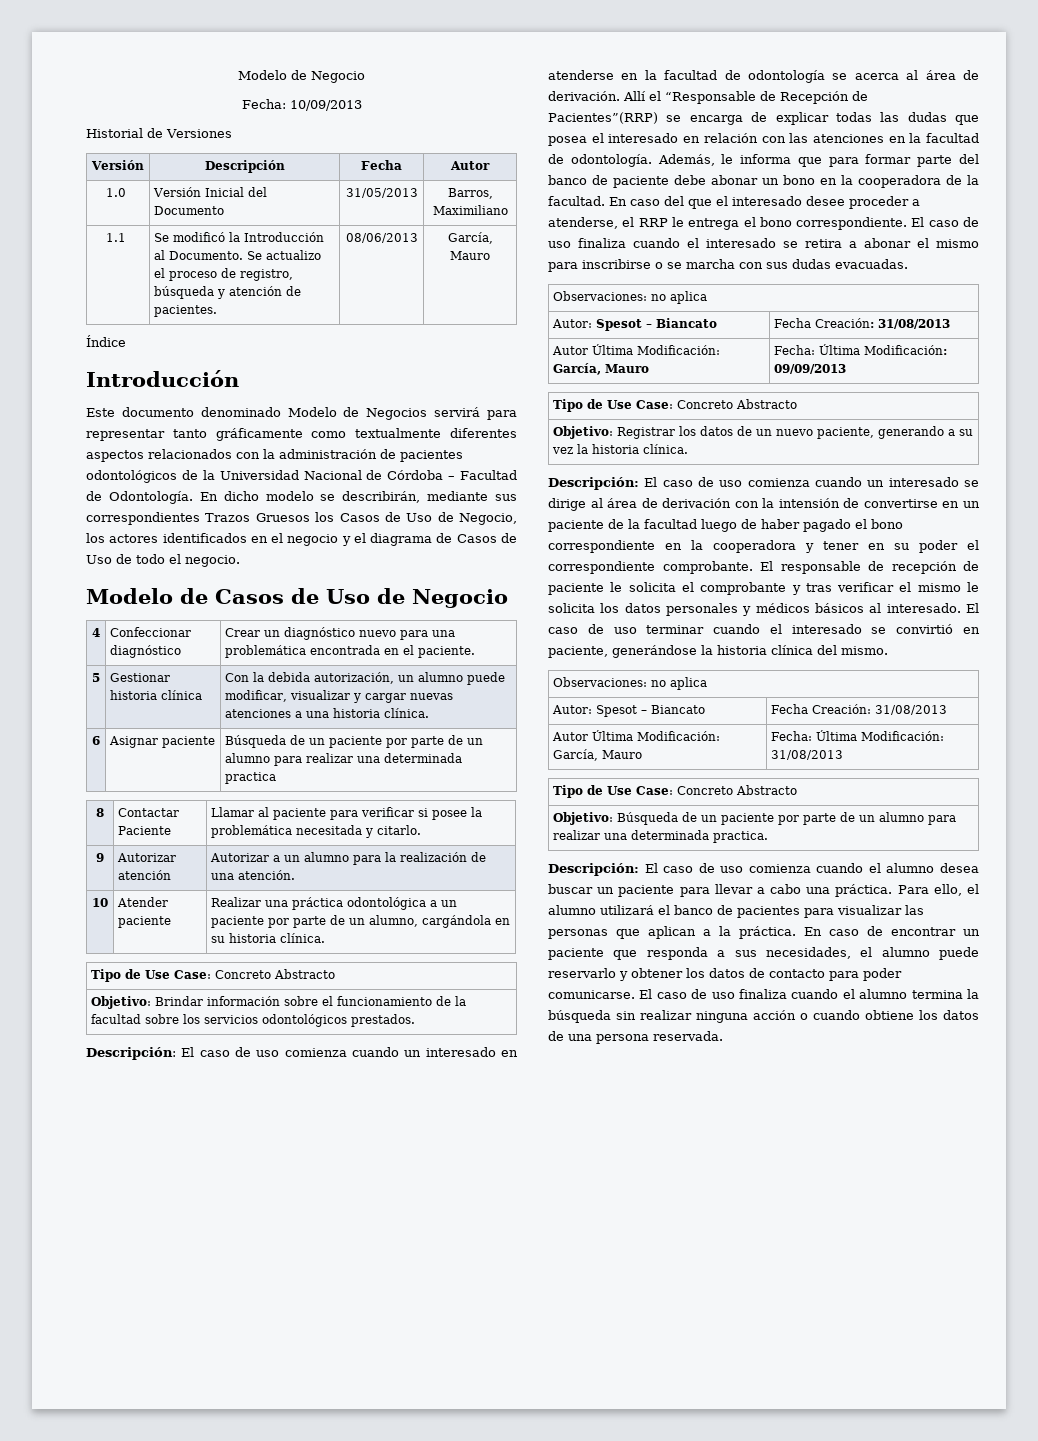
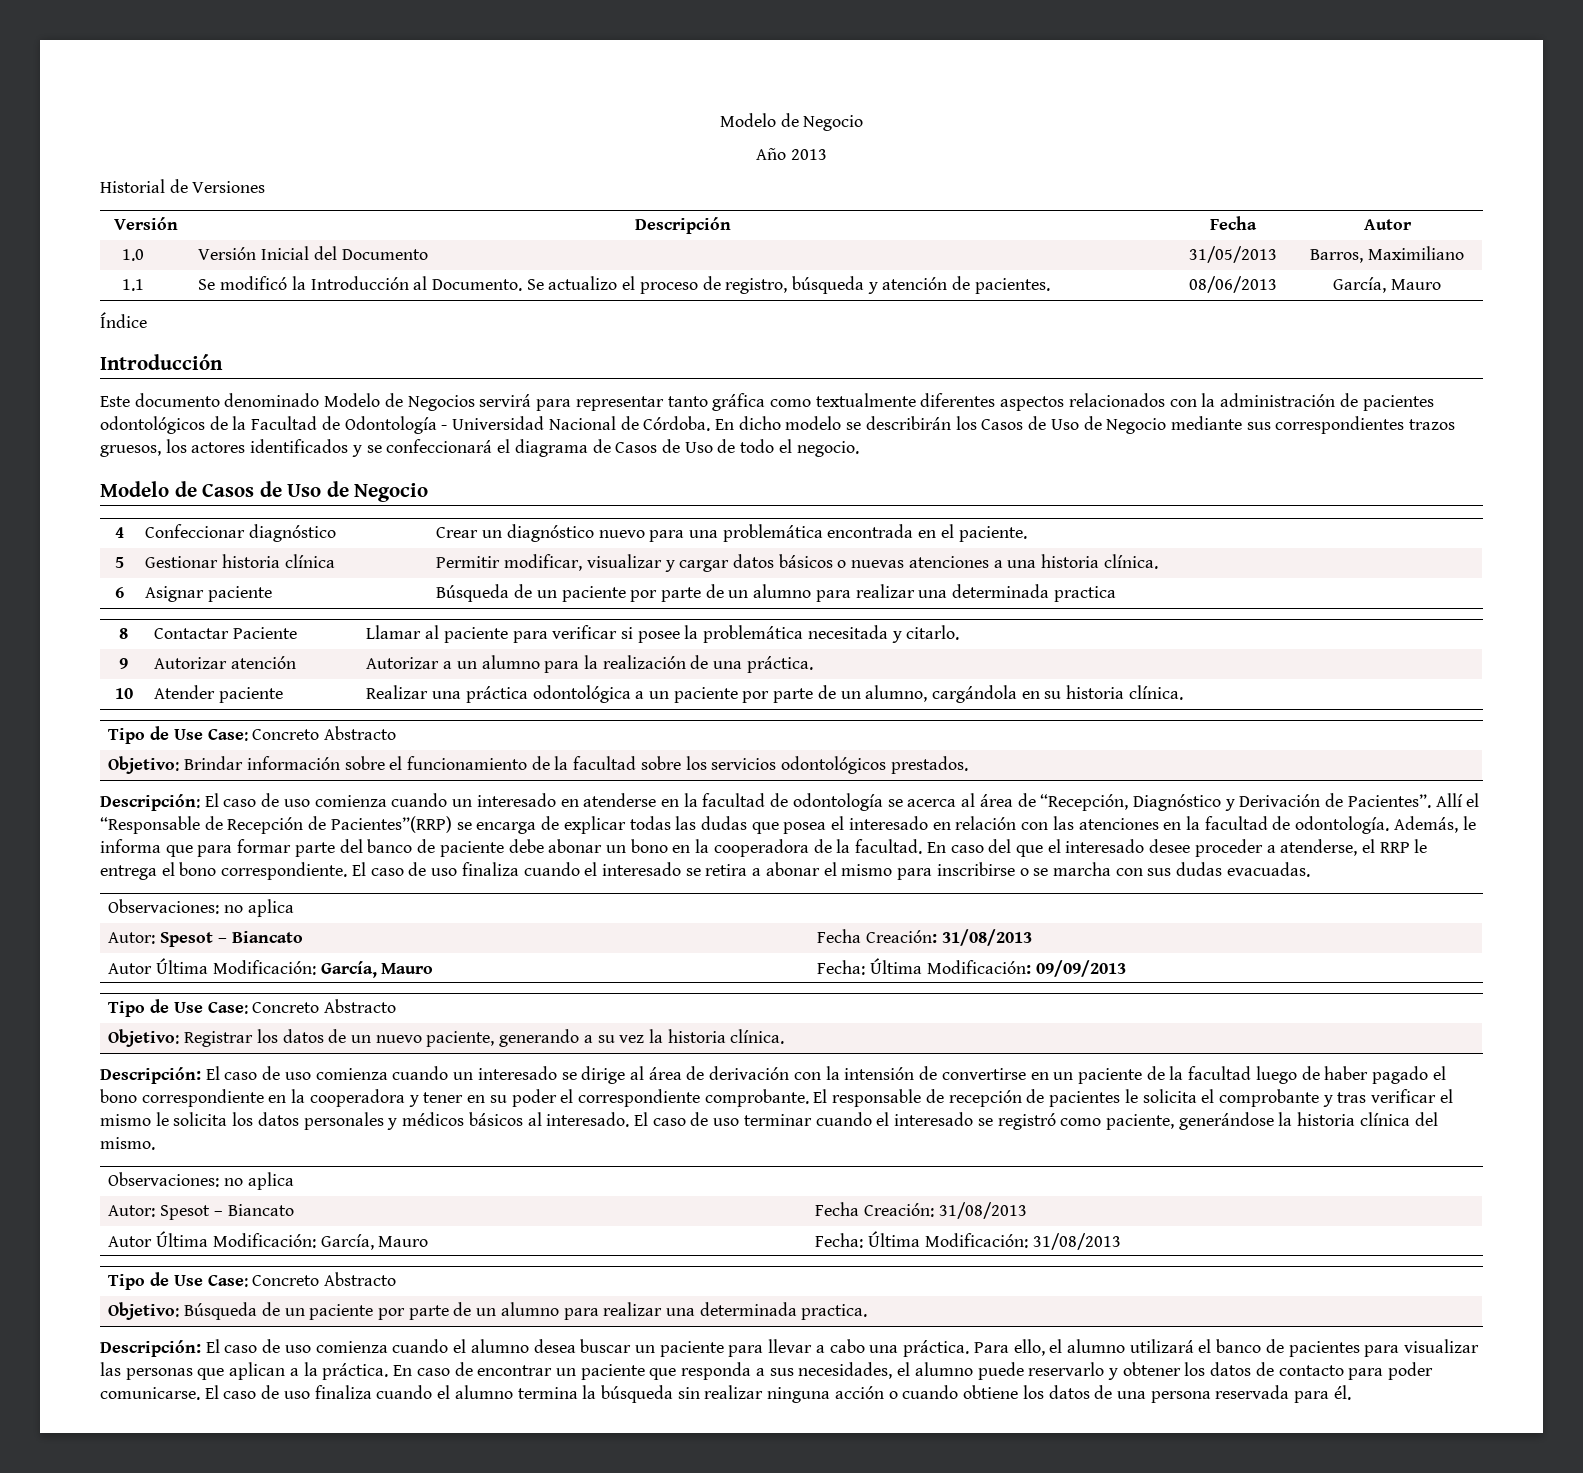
- Fecha: 10/09/2013
+ Año 2013
- Este documento denominado Modelo de Negocios servirá para representar tanto gráficamente como textualmente diferentes aspectos relacionados con la administración de pacientes odontológicos de la Universidad Nacional de Córdoba – Facultad de Odontología. En dicho modelo se describirán, mediante sus correspondientes Trazos Gruesos los Casos de Uso de Negocio, los actores identificados en el negocio y el diagrama de Casos de Uso de todo el negocio.
+ Este documento denominado Modelo de Negocios servirá para representar tanto gráfica como textualmente diferentes aspectos relacionados con la administración de pacientes odontológicos de la Facultad de Odontología - Universidad Nacional de Córdoba. En dicho modelo se describirán los Casos de Uso de Negocio mediante sus correspondientes trazos gruesos, los actores identificados y se confeccionará el diagrama de Casos de Uso de todo el negocio.
- 5 | Gestionar historia clínica | Con la debida autorización, un alumno puede modificar, visualizar y cargar nuevas atenciones a una historia clínica.
+ 5 | Gestionar historia clínica | Permitir modificar, visualizar y cargar datos básicos o nuevas atenciones a una historia clínica.
- 9 | Autorizar atención | Autorizar a un alumno para la realización de una atención.
+ 9 | Autorizar atención | Autorizar a un alumno para la realización de una práctica.
- Descripción: El caso de uso comienza cuando un interesado en atenderse en la facultad de odontología se acerca al área de derivación.
+ Descripción: El caso de uso comienza cuando un interesado en atenderse en la facultad de odontología se acerca al área de “Recepción, Diagnóstico y Derivación de Pacientes”.
- El responsable de recepción de paciente le solicita el comprobante y tras verificar el mismo le solicita los datos personales y médicos básicos al interesado.
+ El responsable de recepción de pacientes le solicita el comprobante y tras verificar el mismo le solicita los datos personales y médicos básicos al interesado.
- El caso de uso terminar cuando el interesado se convirtió en paciente, generándose la historia clínica del mismo.
+ El caso de uso terminar cuando el interesado se registró como paciente, generándose la historia clínica del mismo.
- El caso de uso finaliza cuando el alumno termina la búsqueda sin realizar ninguna acción o cuando obtiene los datos de una persona reservada.
+ El caso de uso finaliza cuando el alumno termina la búsqueda sin realizar ninguna acción o cuando obtiene los datos de una persona reservada para él.

